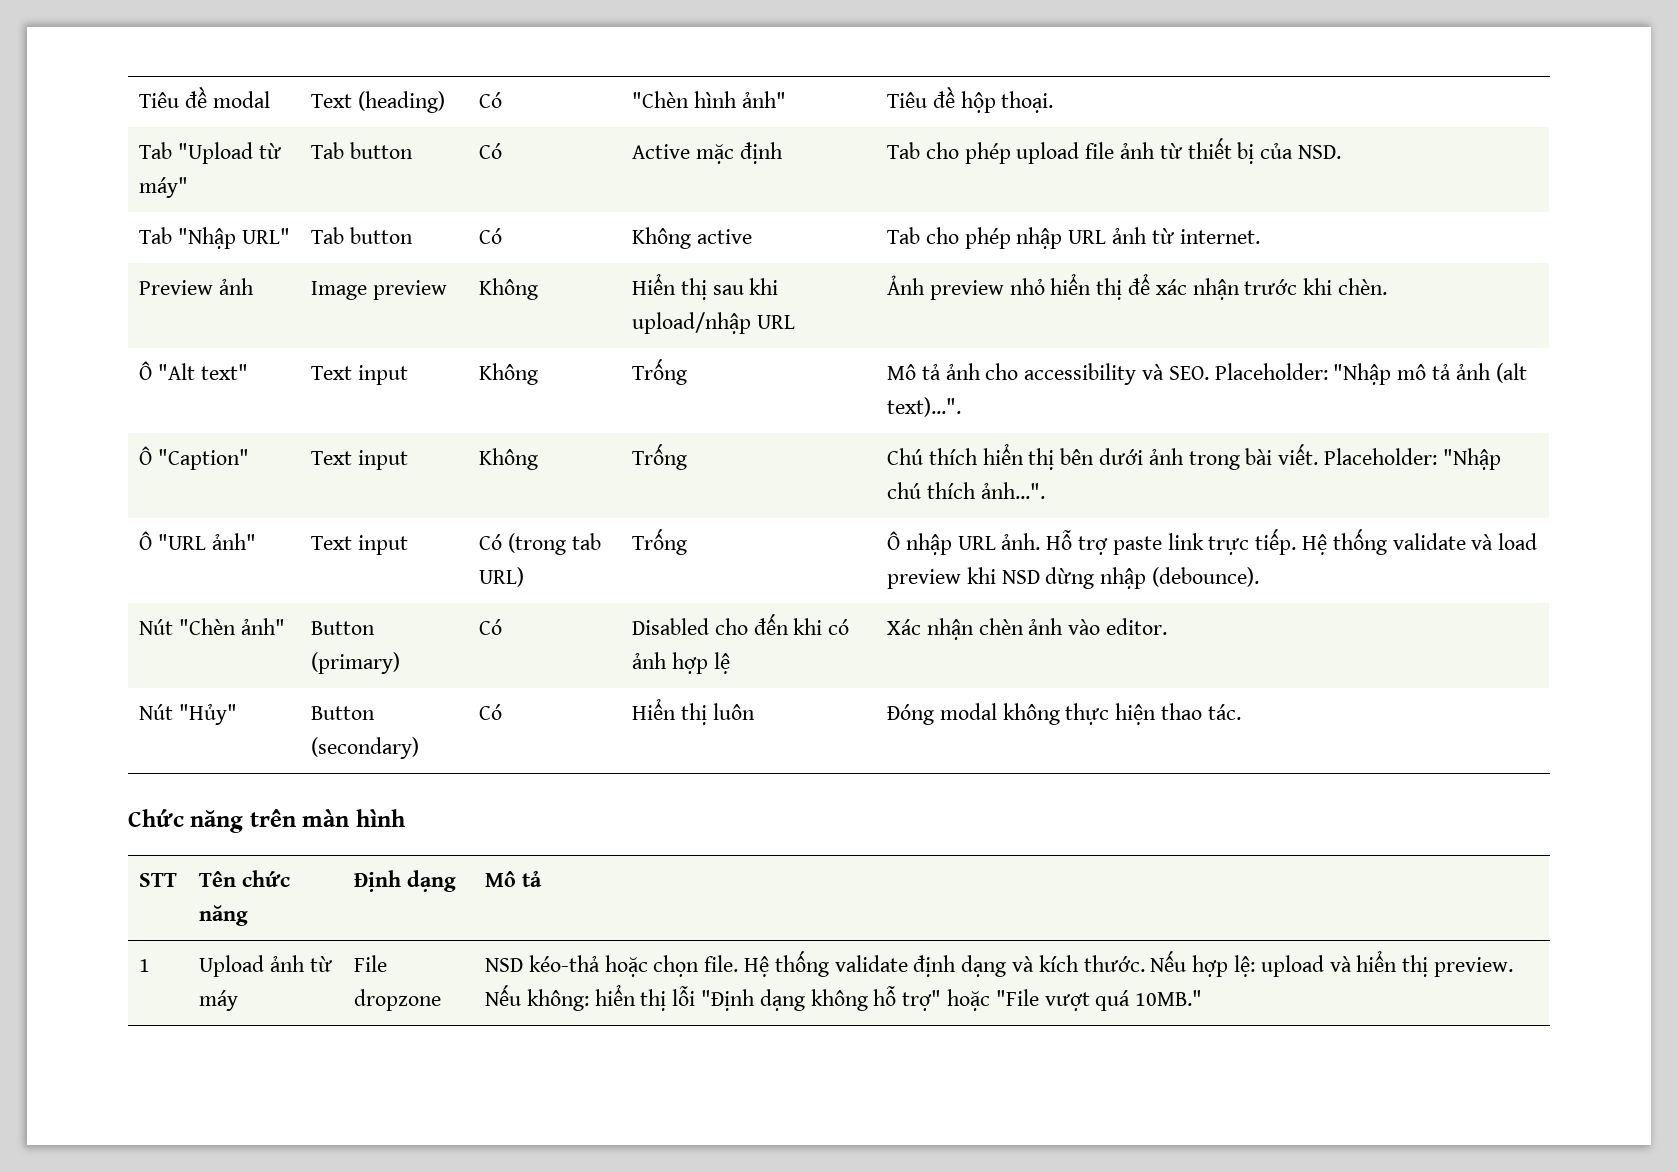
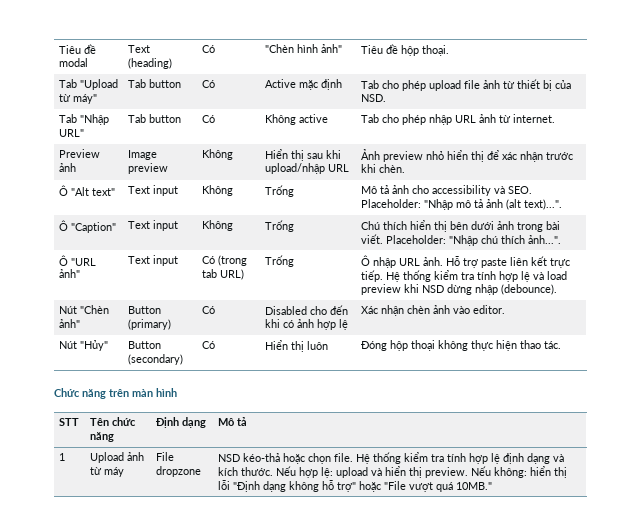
- Ô "URL ảnh" | Text input | Có (trong tab URL) | Trống | Ô nhập URL ảnh. Hỗ trợ paste link trực tiếp. Hệ thống validate và load preview khi NSD dừng nhập (debounce).
+ Ô "URL ảnh" | Text input | Có (trong tab URL) | Trống | Ô nhập URL ảnh. Hỗ trợ paste liên kết trực tiếp. Hệ thống kiểm tra tính hợp lệ và load preview khi NSD dừng nhập (debounce).
- Nút "Hủy" | Button (secondary) | Có | Hiển thị luôn | Đóng modal không thực hiện thao tác.
+ Nút "Hủy" | Button (secondary) | Có | Hiển thị luôn | Đóng hộp thoại không thực hiện thao tác.
- Hệ thống validate định dạng và kích thước.
+ Hệ thống kiểm tra tính hợp lệ định dạng và kích thước.

